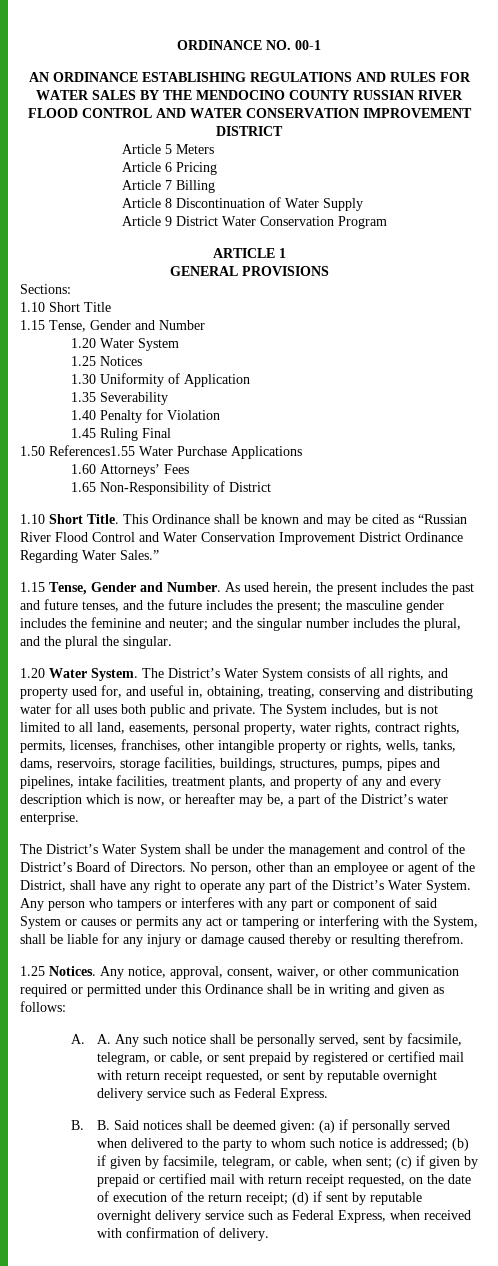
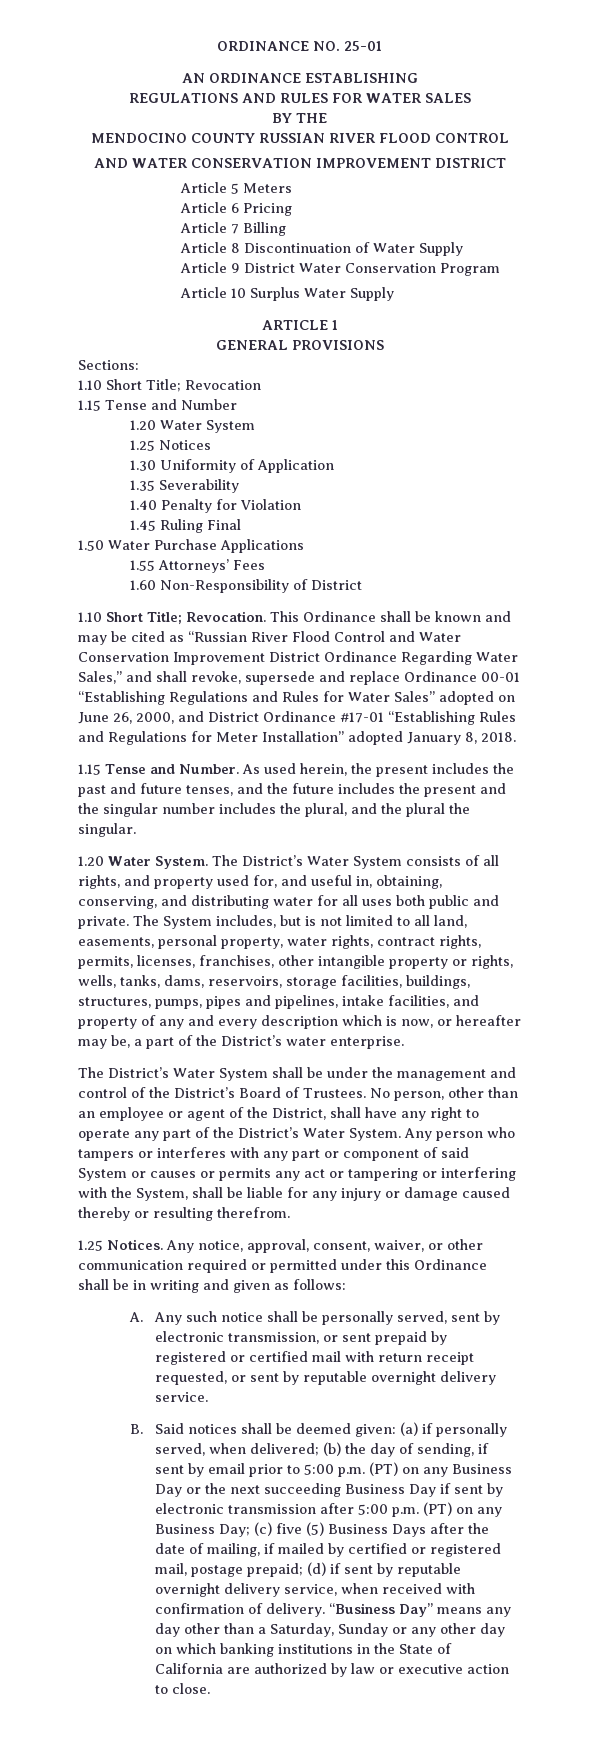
- ORDINANCE NO. 00-1
+ ORDINANCE NO. 25-01
- AN ORDINANCE ESTABLISHING REGULATIONS AND RULES FOR WATER SALES BY THE MENDOCINO COUNTY RUSSIAN RIVER FLOOD CONTROL AND WATER CONSERVATION IMPROVEMENT DISTRICT
+ AN ORDINANCE ESTABLISHING
+ REGULATIONS AND RULES FOR WATER SALES
+ BY THE
+ MENDOCINO COUNTY RUSSIAN RIVER FLOOD CONTROL
+ AND WATER CONSERVATION IMPROVEMENT DISTRICT
+ Article 10 Surplus Water Supply
- 1.10 Short Title
- 1.15 Tense, Gender and Number
+ 1.10 Short Title; Revocation
+ 1.15 Tense and Number
- 1.50 References1.55 Water Purchase Applications
+ 1.50 Water Purchase Applications
- 1.60 Attorneys’ Fees
+ 1.55 Attorneys’ Fees
- 1.65 Non-Responsibility of District
+ 1.60 Non-Responsibility of District
- 1.10 Short Title.
+ 1.10 Short Title; Revocation.
- This Ordinance shall be known and may be cited as “Russian River Flood Control and Water Conservation Improvement District Ordinance Regarding Water Sales.”
- 1.15 Tense, Gender and Number.
+ This Ordinance shall be known and may be cited as “Russian River Flood Control and Water Conservation Improvement District Ordinance Regarding Water Sales,” and shall revoke, supersede and replace Ordinance 00-01 “Establishing Regulations and Rules for Water Sales” adopted on June 26, 2000, and District Ordinance #17-01 “Establishing Rules and Regulations for Meter Installation” adopted January 8, 2018.
+ 1.15 Tense and Number.
- As used herein, the present includes the past and future tenses, and the future includes the present; the masculine gender includes the feminine and neuter; and the singular number includes the plural, and the plural the singular.
+ As used herein, the present includes the past and future tenses, and the future includes the present and the singular number includes the plural, and the plural the singular.
- The District’s Water System consists of all rights, and property used for, and useful in, obtaining, treating, conserving and distributing water for all uses both public and private.
+ The District’s Water System consists of all rights, and property used for, and useful in, obtaining, conserving, and distributing water for all uses both public and private.
- The System includes, but is not limited to all land, easements, personal property, water rights, contract rights, permits, licenses, franchises, other intangible property or rights, wells, tanks, dams, reservoirs, storage facilities, buildings, structures, pumps, pipes and pipelines, intake facilities, treatment plants, and property of any and every description which is now, or hereafter may be, a part of the District’s water enterprise.
+ The System includes, but is not limited to all land, easements, personal property, water rights, contract rights, permits, licenses, franchises, other intangible property or rights, wells, tanks, dams, reservoirs, storage facilities, buildings, structures, pumps, pipes and pipelines, intake facilities, and property of any and every description which is now, or hereafter may be, a part of the District’s water enterprise.
- The District’s Water System shall be under the management and control of the District’s Board of Directors.
+ The District’s Water System shall be under the management and control of the District’s Board of Trustees.
- A. A. Any such notice shall be personally served, sent by facsimile, telegram, or cable, or sent prepaid by registered or certified mail with return receipt requested, or sent by reputable overnight delivery service such as Federal Express.
- B. B. Said notices shall be deemed given: (a) if personally served when delivered to the party to whom such notice is addressed; (b) if given by facsimile, telegram, or cable, when sent; (c) if given by prepaid or certified mail with return receipt requested, on the date of execution of the return receipt; (d) if sent by reputable overnight delivery service such as Federal Express, when received with confirmation of delivery.
+ A. Any such notice shall be personally served, sent by electronic transmission, or sent prepaid by registered or certified mail with return receipt requested, or sent by reputable overnight delivery service.
+ B. Said notices shall be deemed given: (a) if personally served, when delivered; (b) the day of sending, if sent by email prior to 5:00 p.m. (PT) on any Business Day or the next succeeding Business Day if sent by electronic transmission after 5:00 p.m. (PT) on any Business Day; (c) five (5) Business Days after the date of mailing, if mailed by certified or registered mail, postage prepaid; (d) if sent by reputable overnight delivery service, when received with confirmation of delivery.
+ “Business Day” means any day other than a Saturday, Sunday or any other day on which banking institutions in the State of California are authorized by law or executive action to close.

